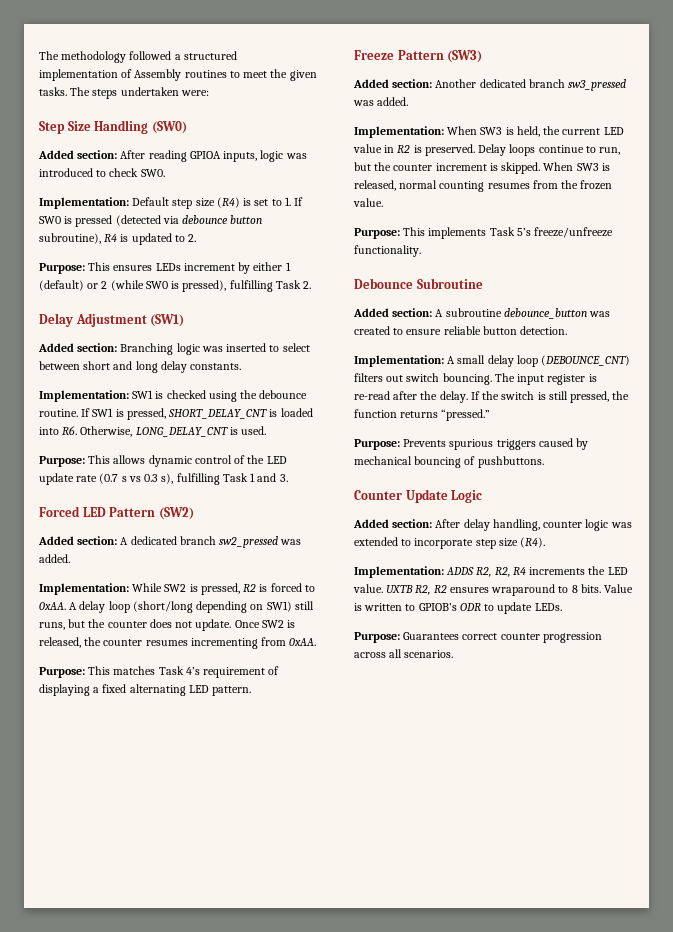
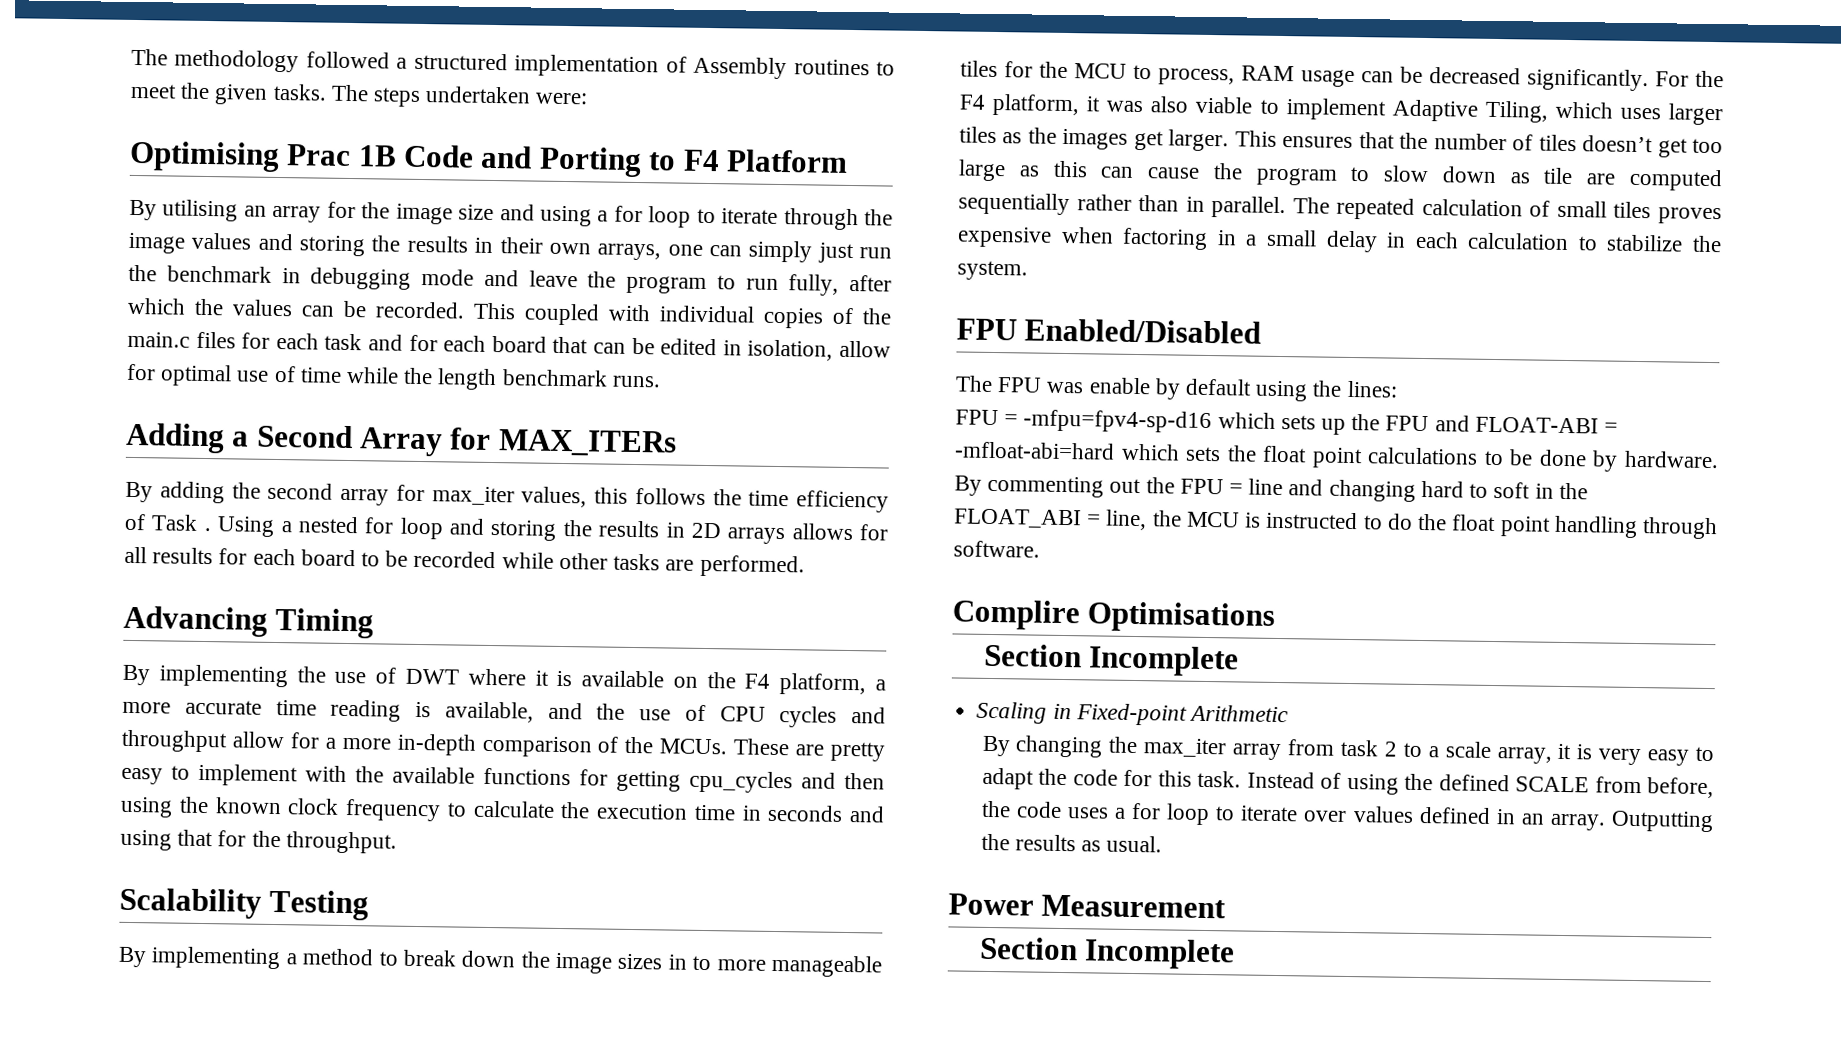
- Step Size Handling (SW0)
- Added section: After reading GPIOA inputs, logic was introduced to check SW0.
- Implementation: Default step size (R4) is set to 1. If SW0 is pressed (detected via debounce button subroutine), R4 is updated to 2.
- Purpose: This ensures LEDs increment by either 1 (default) or 2 (while SW0 is pressed), fulfilling Task 2.
- Delay Adjustment (SW1)
- Added section: Branching logic was inserted to select between short and long delay constants.
- Implementation: SW1 is checked using the debounce routine. If SW1 is pressed, SHORT_DELAY_CNT is loaded into R6. Otherwise, LONG_DELAY_CNT is used.
- Purpose: This allows dynamic control of the LED update rate (0.7 s vs 0.3 s), fulfilling Task 1 and 3.
- Forced LED Pattern (SW2)
- Added section: A dedicated branch sw2_pressed was added.
- Implementation: While SW2 is pressed, R2 is forced to 0xAA. A delay loop (short/long depending on SW1) still runs, but the counter does not update. Once SW2 is released, the counter resumes incrementing from 0xAA.
- Purpose: This matches Task 4’s requirement of displaying a fixed alternating LED pattern.
- Freeze Pattern (SW3)
- Added section: Another dedicated branch sw3_pressed was added.
- Implementation: When SW3 is held, the current LED value in R2 is preserved. Delay loops continue to run, but the counter increment is skipped. When SW3 is released, normal counting resumes from the frozen value.
- Purpose: This implements Task 5’s freeze/unfreeze functionality.
- Debounce Subroutine
- Added section: A subroutine debounce_button was created to ensure reliable button detection.
- Implementation: A small delay loop (DEBOUNCE_CNT) filters out switch bouncing. The input register is re-read after the delay. If the switch is still pressed, the function returns “pressed.”
- Purpose: Prevents spurious triggers caused by mechanical bouncing of pushbuttons.
- Counter Update Logic
- Added section: After delay handling, counter logic was extended to incorporate step size (R4).
- Implementation: ADDS R2, R2, R4 increments the LED value. UXTB R2, R2 ensures wraparound to 8 bits. Value is written to GPIOB’s ODR to update LEDs.
- Purpose: Guarantees correct counter progression across all scenarios.
+ Optimising Prac 1B Code and Porting to F4 Platform
+ By utilising an array for the image size and using a for loop to iterate through the image values and storing the results in their own arrays, one can simply just run the benchmark in debugging mode and leave the program to run fully, after which the values can be recorded. This coupled with individual copies of the main.c files for each task and for each board that can be edited in isolation, allow for optimal use of time while the length benchmark runs.
+ Adding a Second Array for MAX_ITERs
+ By adding the second array for max_iter values, this follows the time efficiency of Task . Using a nested for loop and storing the results in 2D arrays allows for all results for each board to be recorded while other tasks are performed.
+ Advancing Timing
+ By implementing the use of DWT where it is available on the F4 platform, a more accurate time reading is available, and the use of CPU cycles and throughput allow for a more in-depth comparison of the MCUs. These are pretty easy to implement with the available functions for getting cpu_cycles and then using the known clock frequency to calculate the execution time in seconds and using that for the throughput.
+ Scalability Testing
+ By implementing a method to break down the image sizes in to more manageable tiles for the MCU to process, RAM usage can be decreased significantly. For the F4 platform, it was also viable to implement Adaptive Tiling, which uses larger tiles as the images get larger. This ensures that the number of tiles doesn’t get too large as this can cause the program to slow down as tile are computed sequentially rather than in parallel. The repeated calculation of small tiles proves expensive when factoring in a small delay in each calculation to stabilize the system.
+ FPU Enabled/Disabled
+ The FPU was enable by default using the lines:
+ FPU = -mfpu=fpv4-sp-d16 which sets up the FPU and FLOAT-ABI = -mfloat-abi=hard which sets the float point calculations to be done by hardware. By commenting out the FPU = line and changing hard to soft in the FLOAT_ABI = line, the MCU is instructed to do the float point handling through software.
+ Complire Optimisations
+ Section Incomplete
+ Scaling in Fixed-point Arithmetic
+ By changing the max_iter array from task 2 to a scale array, it is very easy to adapt the code for this task. Instead of using the defined SCALE from before, the code uses a for loop to iterate over values defined in an array. Outputting the results as usual.
+ Power Measurement
+ Section Incomplete

